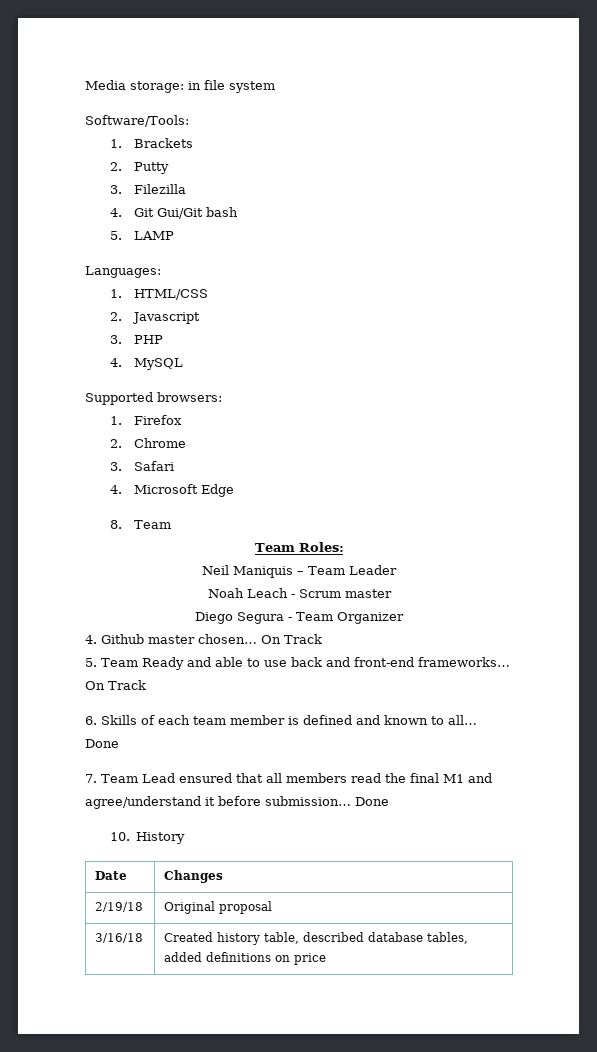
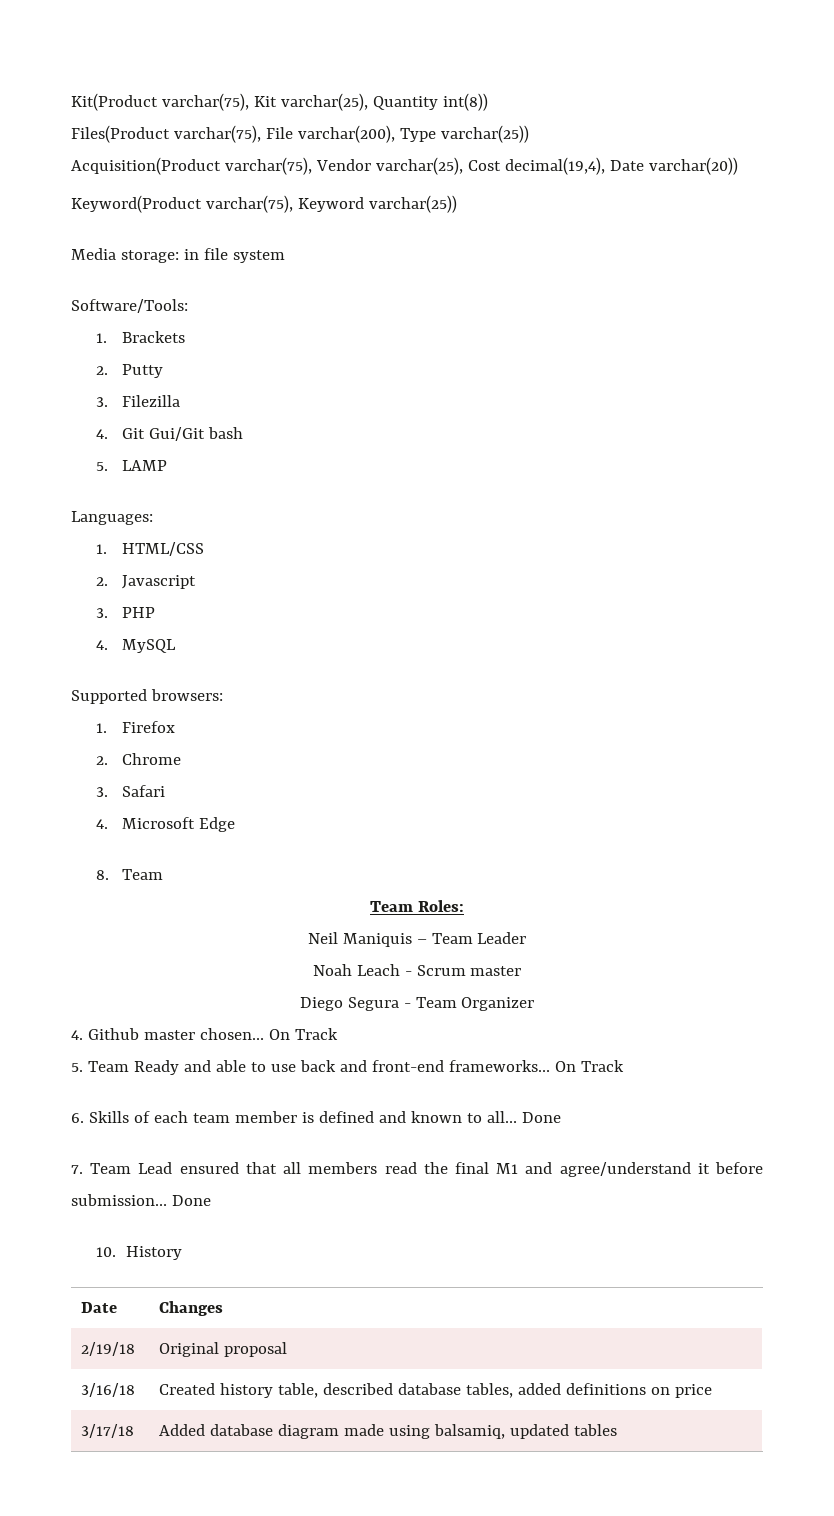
+ Kit(Product varchar(75), Kit varchar(25), Quantity int(8))
+ Files(Product varchar(75), File varchar(200), Type varchar(25))
+ Acquisition(Product varchar(75), Vendor varchar(25), Cost decimal(19,4), Date varchar(20))
+ Keyword(Product varchar(75), Keyword varchar(25))
+ 3/17/18 | Added database diagram made using balsamiq, updated tables

